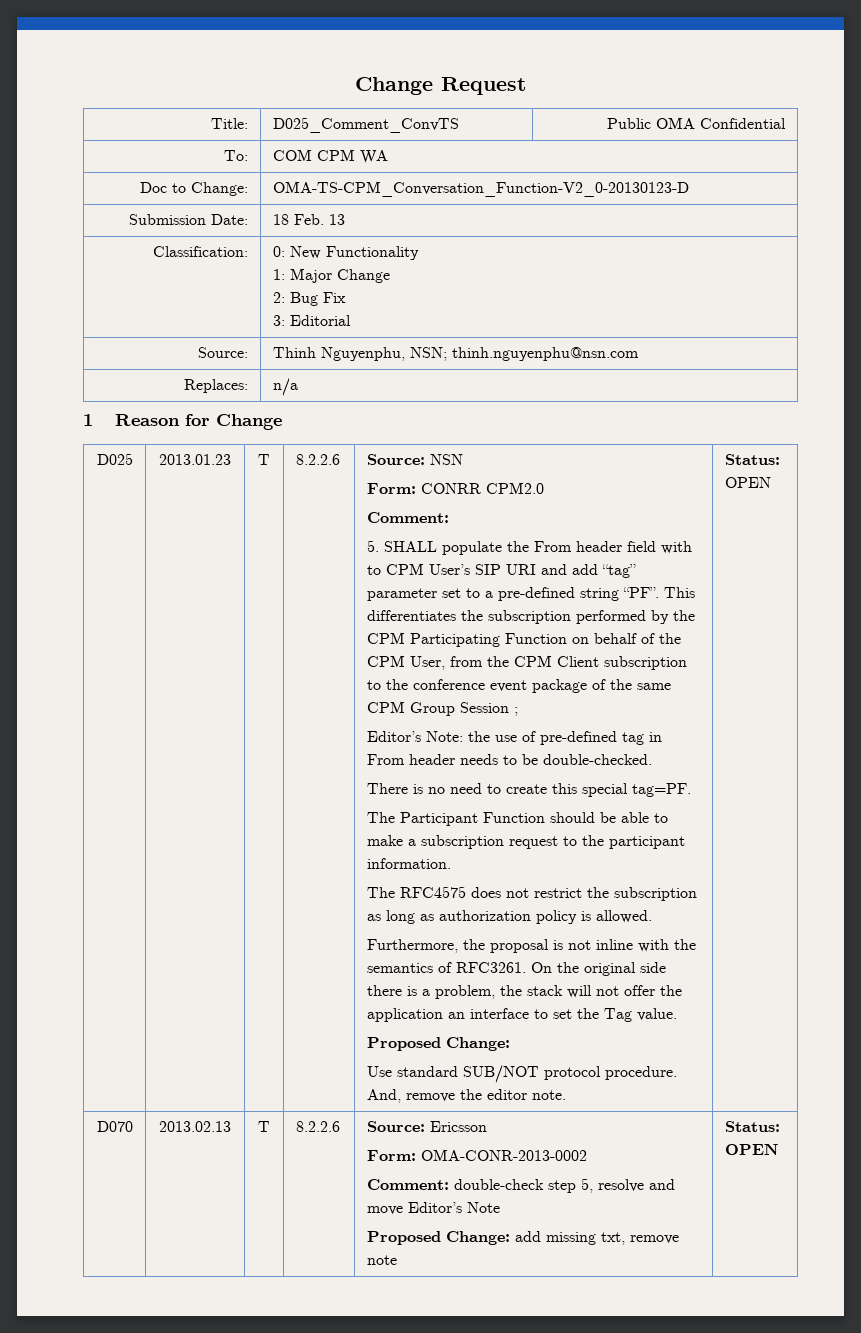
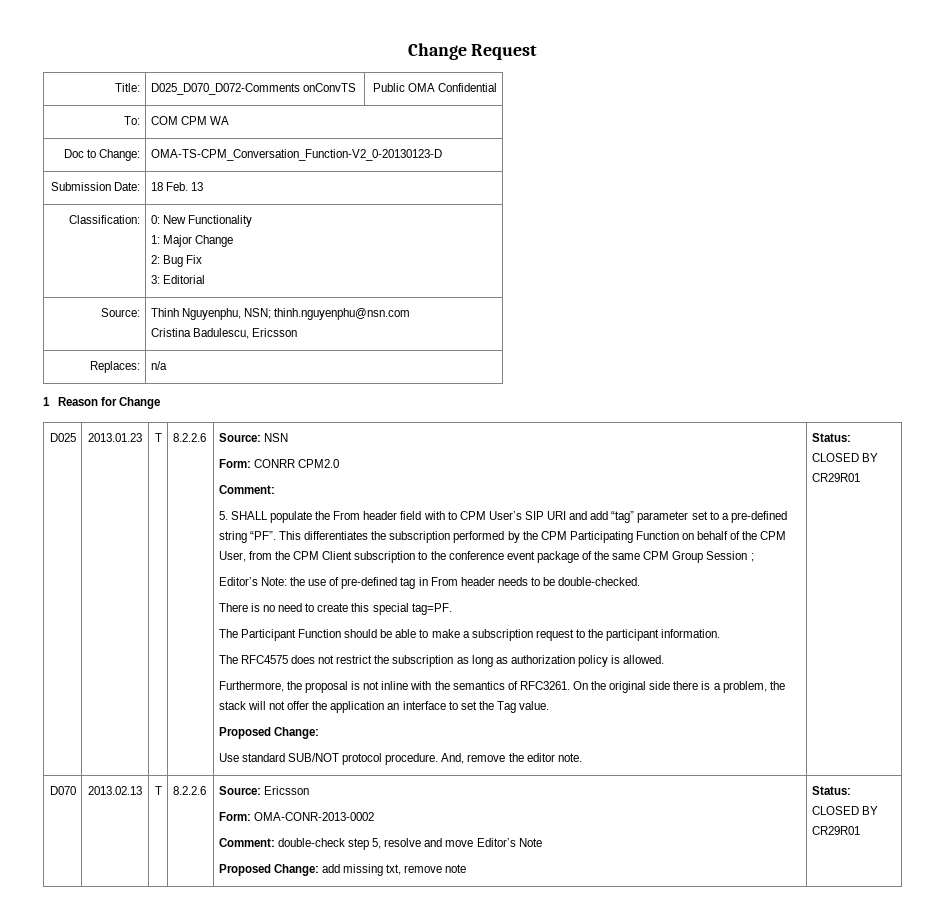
- Title: | D025_Comment_ConvTS | Public OMA Confidential
+ Title: | D025_D070_D072-Comments onConvTS | Public OMA Confidential
  Source: | Thinh Nguyenphu, NSN; thinh.nguyenphu@nsn.com
+ Cristina Badulescu, Ericsson
- And, remove the editor note. | Status: OPEN
+ And, remove the editor note. | Status: CLOSED BY CR29R01
  D070 | 2013.02.13 | T | 8.2.2.6 | Source: Ericsson
  Form: OMA-CONR-2013-0002
  Comment: double-check step 5, resolve and move Editor’s Note
- Proposed Change: add missing txt, remove note | Status: OPEN
+ Proposed Change: add missing txt, remove note | Status: CLOSED BY CR29R01

